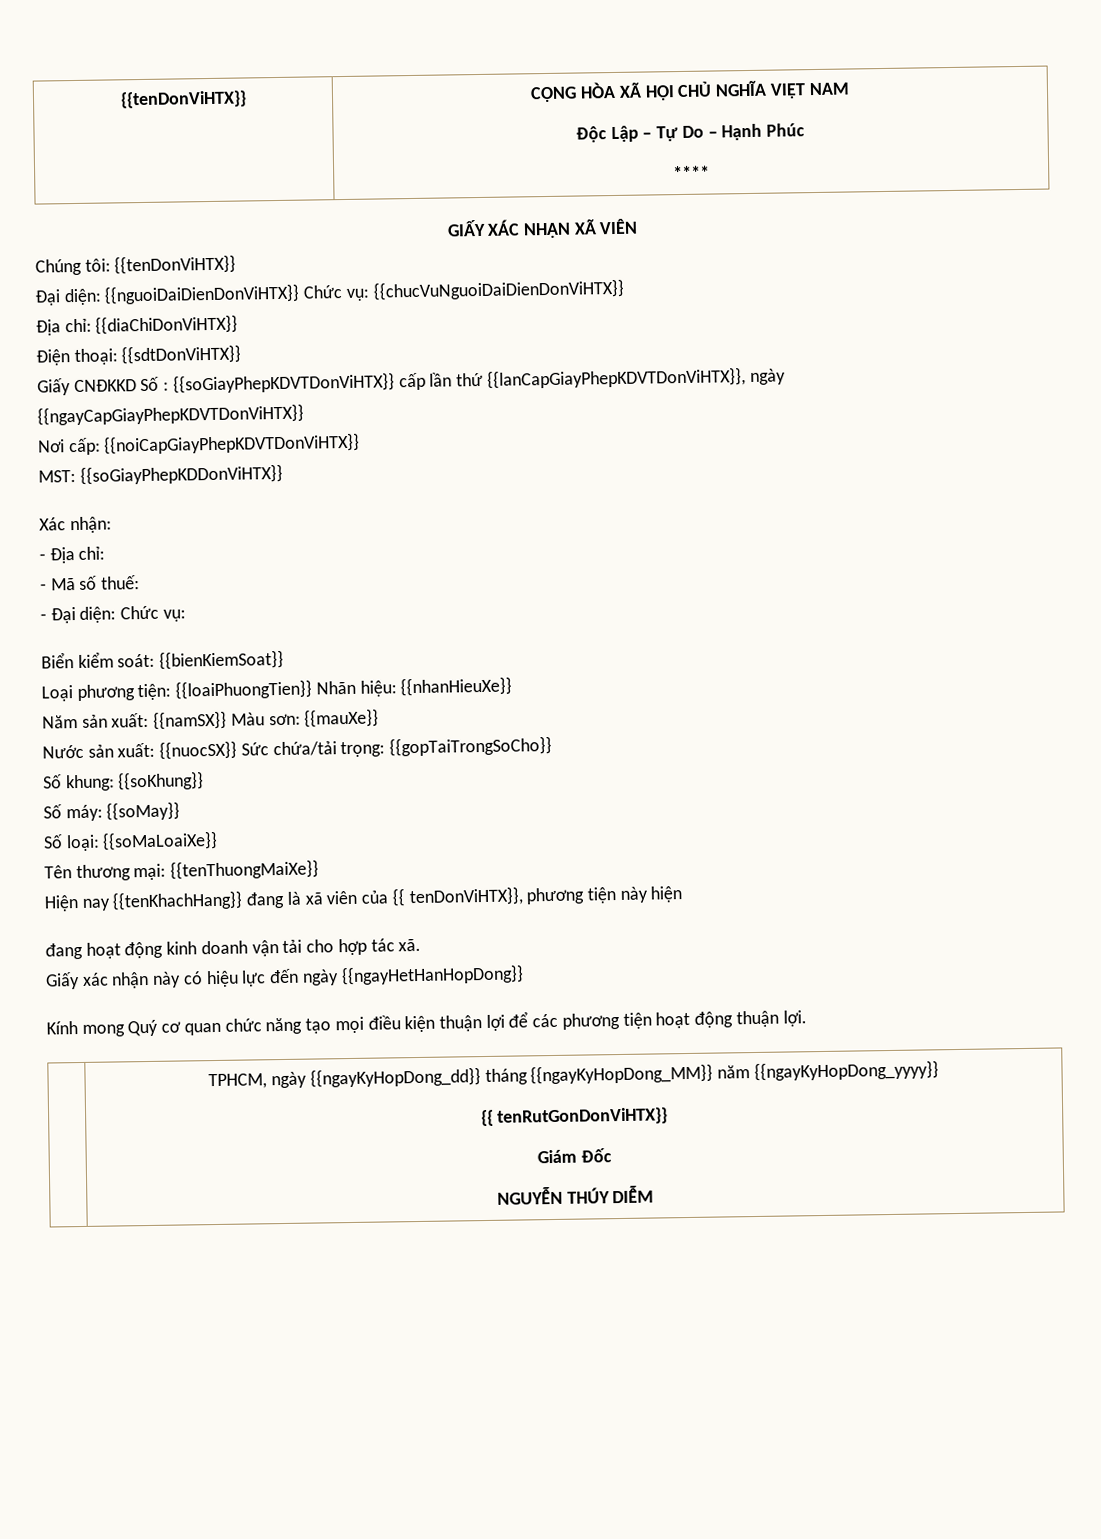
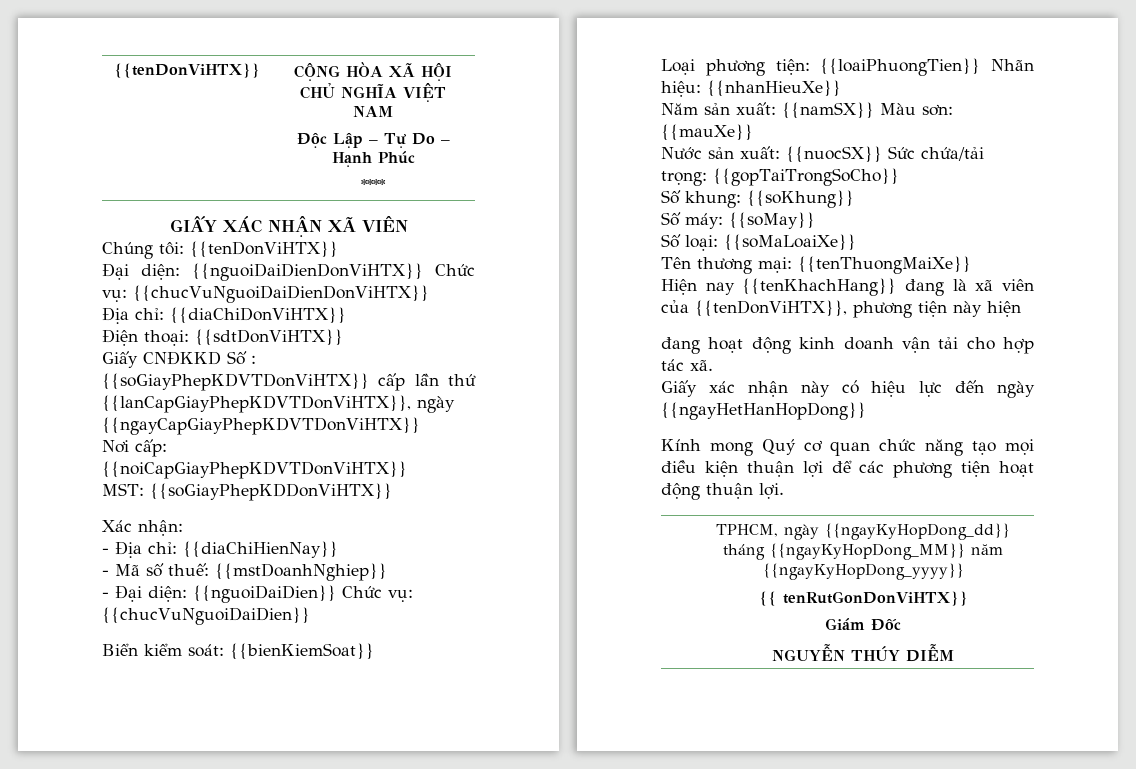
- - Địa chỉ:
+ - Địa chỉ: {{diaChiHienNay}}
- - Mã số thuế:
+ - Mã số thuế: {{mstDoanhNghiep}}
- - Đại diện: Chức vụ:
+ - Đại diện: {{nguoiDaiDien}} Chức vụ: {{chucVuNguoiDaiDien}}
- Hiện nay {{tenKhachHang}} đang là xã viên của {{ tenDonViHTX}}, phương tiện này hiện
+ Hiện nay {{tenKhachHang}} đang là xã viên của {{tenDonViHTX}}, phương tiện này hiện

